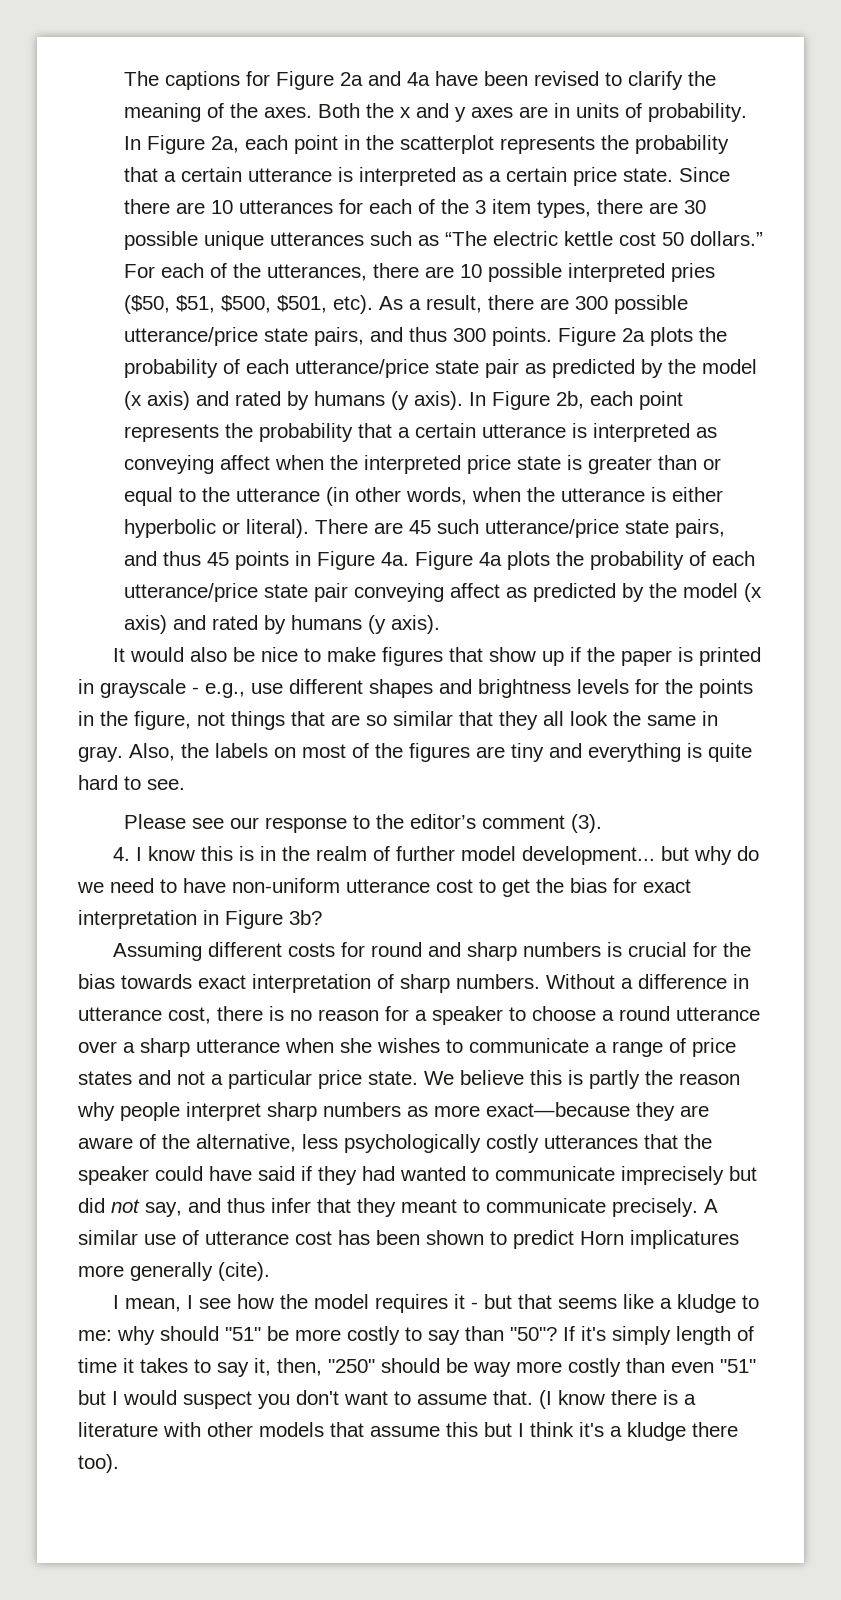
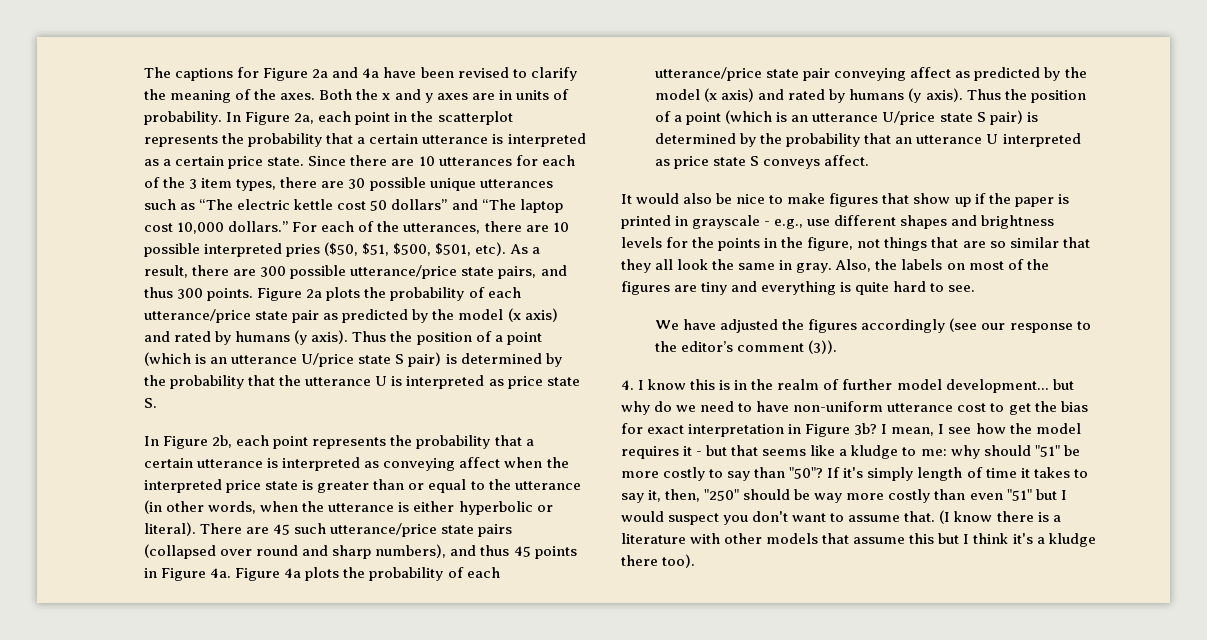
- Since there are 10 utterances for each of the 3 item types, there are 30 possible unique utterances such as “The electric kettle cost 50 dollars.”
+ Since there are 10 utterances for each of the 3 item types, there are 30 possible unique utterances such as “The electric kettle cost 50 dollars” and “The laptop cost 10,000 dollars.”
- Figure 2a plots the probability of each utterance/price state pair as predicted by the model (x axis) and rated by humans (y axis). In Figure 2b, each point represents the probability that a certain utterance is interpreted as conveying affect when the interpreted price state is greater than or equal to the utterance (in other words, when the utterance is either hyperbolic or literal).
+ Figure 2a plots the probability of each utterance/price state pair as predicted by the model (x axis) and rated by humans (y axis). Thus the position of a point (which is an utterance U/price state S pair) is determined by the probability that the utterance U is interpreted as price state S.
+ In Figure 2b, each point represents the probability that a certain utterance is interpreted as conveying affect when the interpreted price state is greater than or equal to the utterance (in other words, when the utterance is either hyperbolic or literal).
- There are 45 such utterance/price state pairs, and thus 45 points in Figure 4a.
+ There are 45 such utterance/price state pairs (collapsed over round and sharp numbers), and thus 45 points in Figure 4a.
+ Thus the position of a point (which is an utterance U/price state S pair) is determined by the probability that an utterance U interpreted as price state S conveys affect.
- Please see our response to the editor’s comment (3).
+ We have adjusted the figures accordingly (see our response to the editor’s comment (3)).
- 4. I know this is in the realm of further model development... but why do we need to have non-uniform utterance cost to get the bias for exact interpretation in Figure 3b?
- Assuming different costs for round and sharp numbers is crucial for the bias towards exact interpretation of sharp numbers. Without a difference in utterance cost, there is no reason for a speaker to choose a round utterance over a sharp utterance when she wishes to communicate a range of price states and not a particular price state. We believe this is partly the reason why people interpret sharp numbers as more exact—because they are aware of the alternative, less psychologically costly utterances that the speaker could have said if they had wanted to communicate imprecisely but did not say, and thus infer that they meant to communicate precisely. A similar use of utterance cost has been shown to predict Horn implicatures more generally (cite).
- I mean, I see how the model requires it - but that seems like a kludge to me: why should "51" be more costly to say than "50"?
+ 4. I know this is in the realm of further model development... but why do we need to have non-uniform utterance cost to get the bias for exact interpretation in Figure 3b? I mean, I see how the model requires it - but that seems like a kludge to me: why should "51" be more costly to say than "50"?

